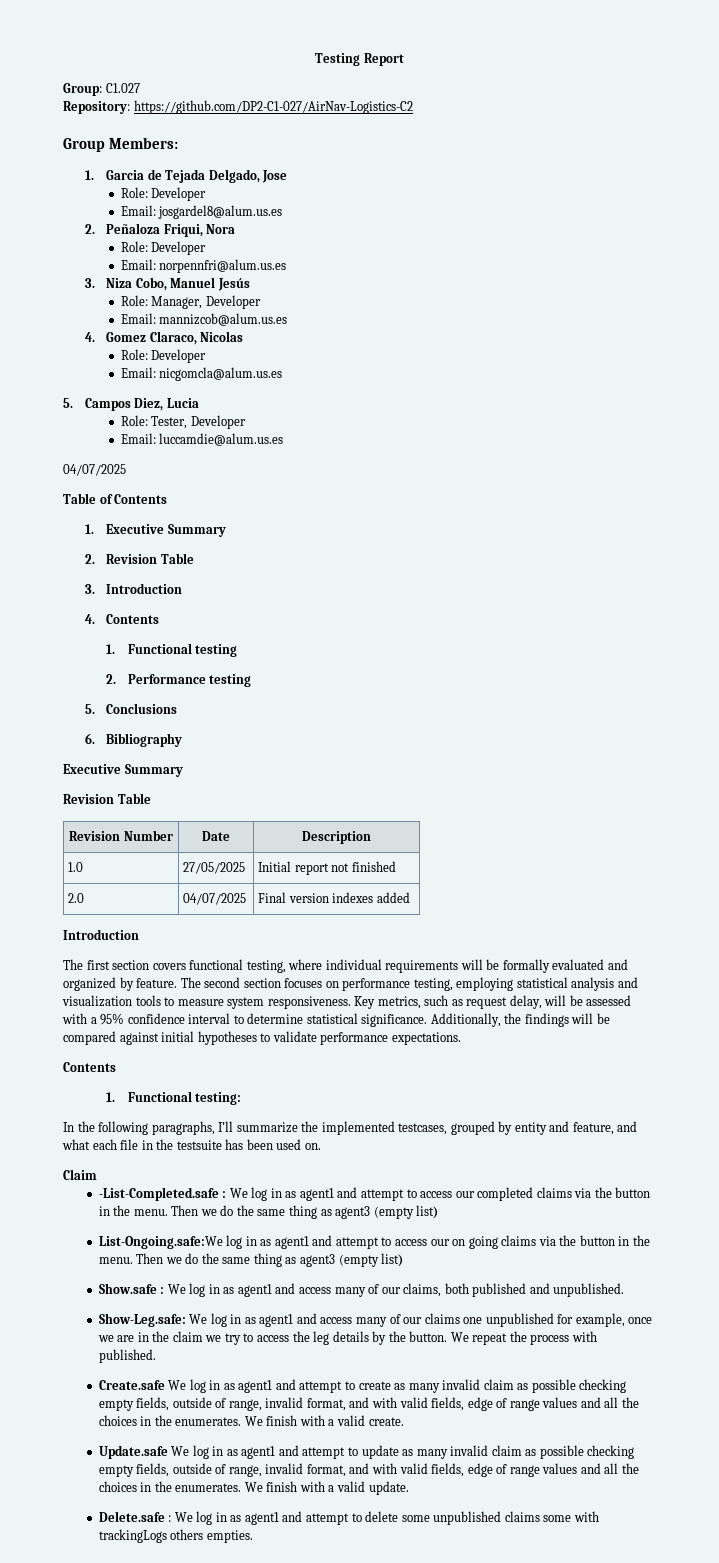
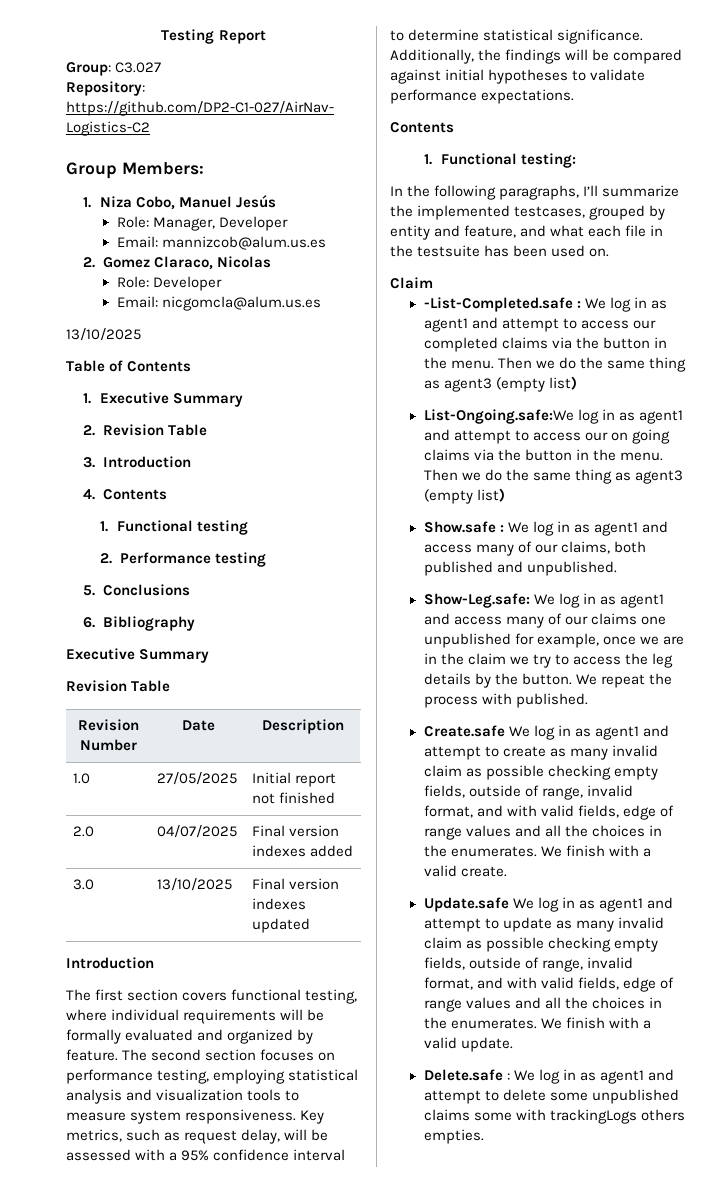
- Group: C1.027
+ Group: C3.027
- 1. Garcia de Tejada Delgado, Jose
- Role: Developer
- Email: josgardel8@alum.us.es
- 2. Peñaloza Friqui, Nora
- Role: Developer
- Email: norpennfri@alum.us.es
- 3. Niza Cobo, Manuel Jesús
+ 1. Niza Cobo, Manuel Jesús
- 4. Gomez Claraco, Nicolas
+ 2. Gomez Claraco, Nicolas
  Email: nicgomcla@alum.us.es
- 5. Campos Diez, Lucia
- Role: Tester, Developer
- Email: luccamdie@alum.us.es
- 04/07/2025
+ 13/10/2025
+ 3.0 | 13/10/2025 | Final version indexes updated

